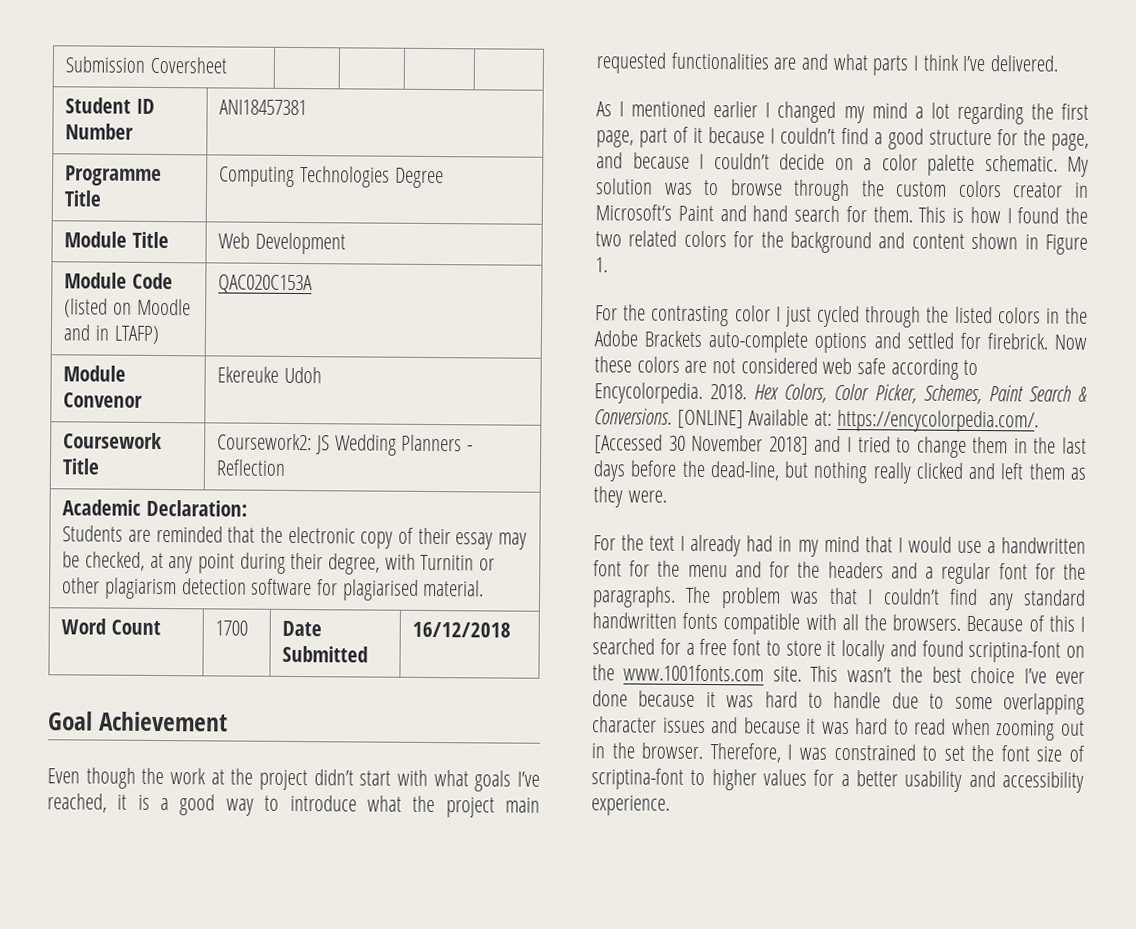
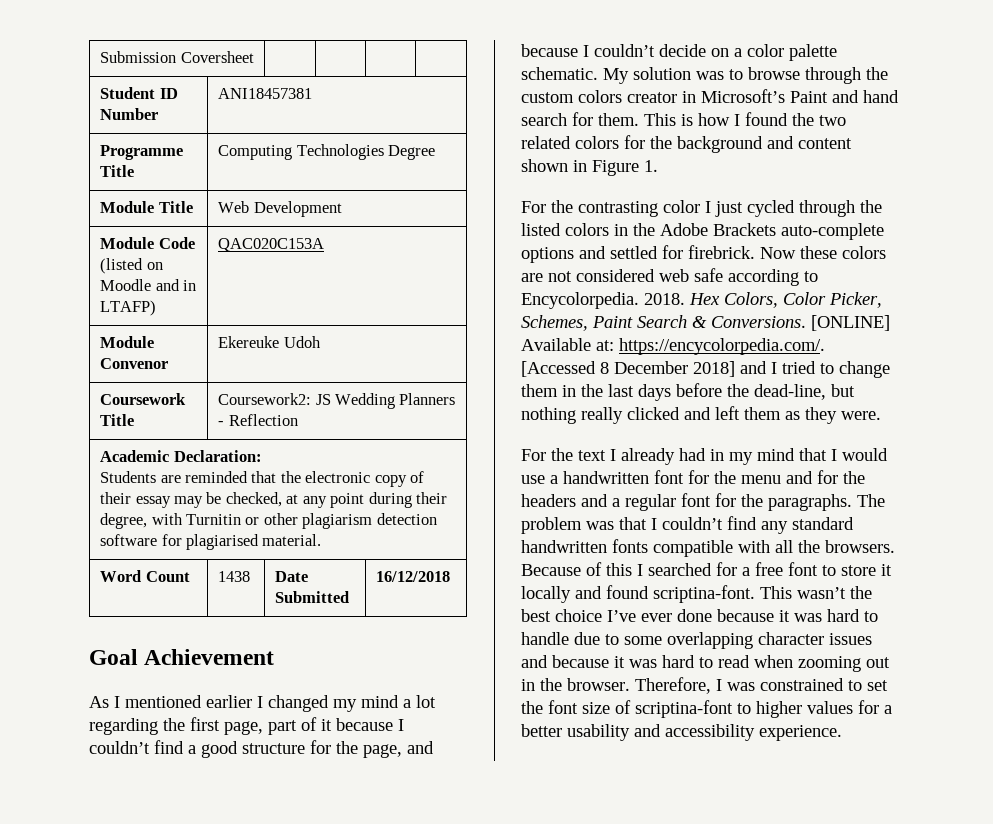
- Word Count | 1700 | Date Submitted | 16/12/2018
+ Word Count | 1438 | Date Submitted | 16/12/2018
- Even though the work at the project didn’t start with what goals I’ve reached, it is a good way to introduce what the project main requested functionalities are and what parts I think I’ve delivered.
- [ONLINE] Available at: https://encycolorpedia.com/. [Accessed 30 November 2018] and I tried to change them in the last days before the dead-line, but nothing really clicked and left them as they were.
+ [ONLINE] Available at: https://encycolorpedia.com/. [Accessed 8 December 2018] and I tried to change them in the last days before the dead-line, but nothing really clicked and left them as they were.
- Because of this I searched for a free font to store it locally and found scriptina-font on the www.1001fonts.com site.
+ Because of this I searched for a free font to store it locally and found scriptina-font.

